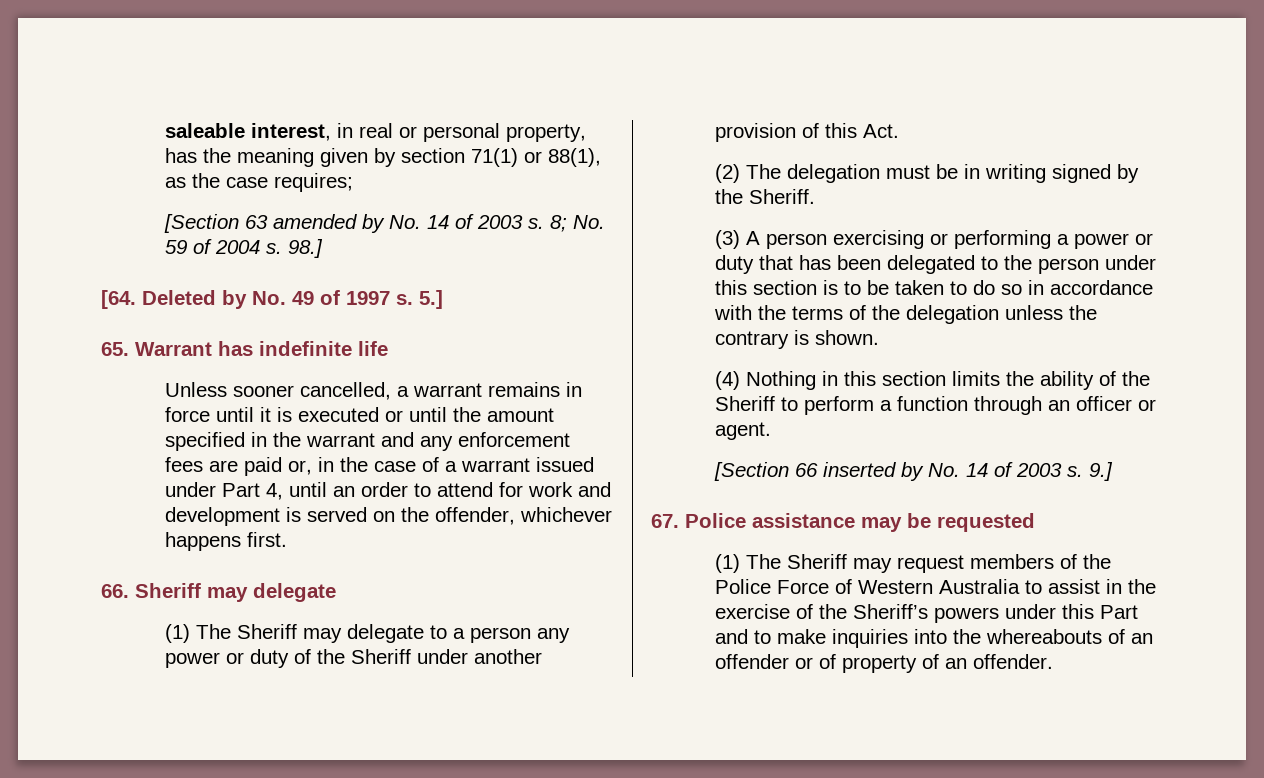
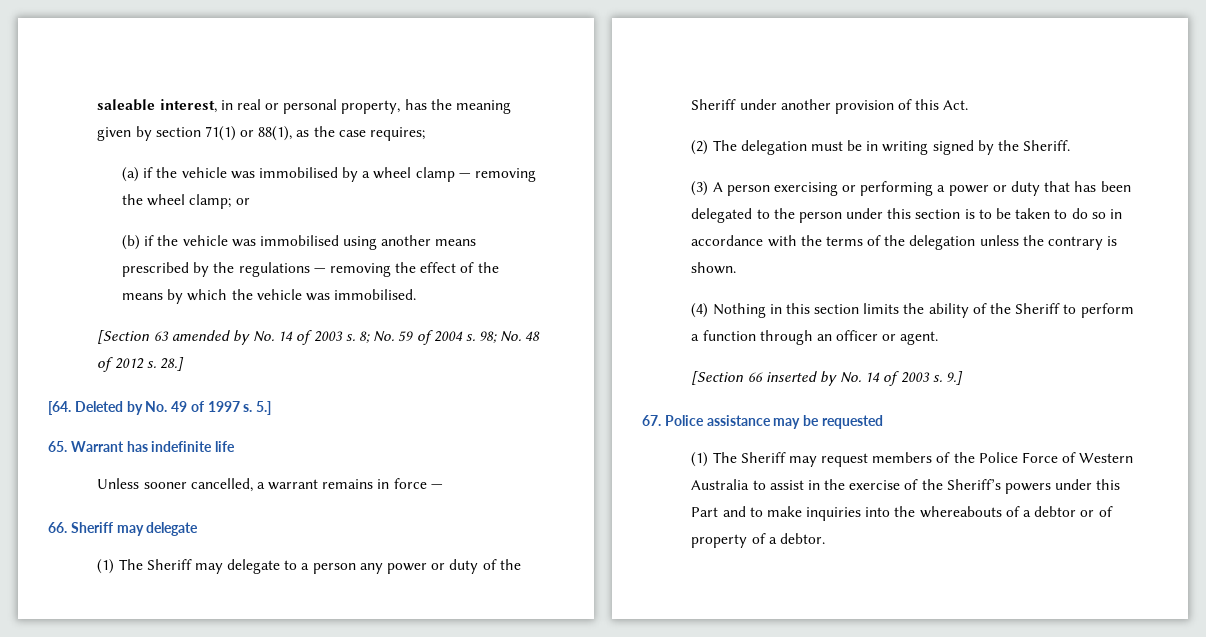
+ (a) if the vehicle was immobilised by a wheel clamp — removing the wheel clamp; or
+ (b) if the vehicle was immobilised using another means prescribed by the regulations — removing the effect of the means by which the vehicle was immobilised.
- 98.]
+ 98; No. 48 of 2012 s. 28.]
- Unless sooner cancelled, a warrant remains in force until it is executed or until the amount specified in the warrant and any enforcement fees are paid or, in the case of a warrant issued under Part 4, until an order to attend for work and development is served on the offender, whichever happens first.
+ Unless sooner cancelled, a warrant remains in force —
- (1) The Sheriff may request members of the Police Force of Western Australia to assist in the exercise of the Sheriff’s powers under this Part and to make inquiries into the whereabouts of an offender or of property of an offender.
+ (1) The Sheriff may request members of the Police Force of Western Australia to assist in the exercise of the Sheriff’s powers under this Part and to make inquiries into the whereabouts of a debtor or of property of a debtor.

